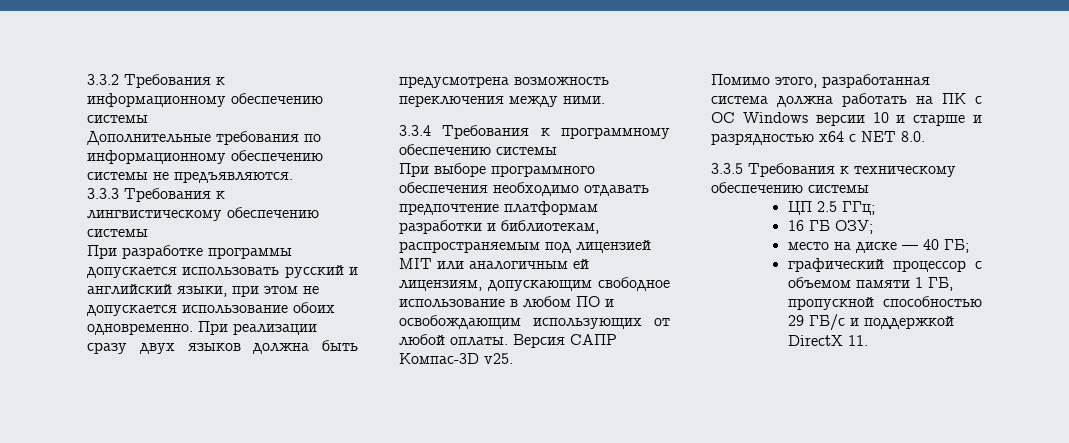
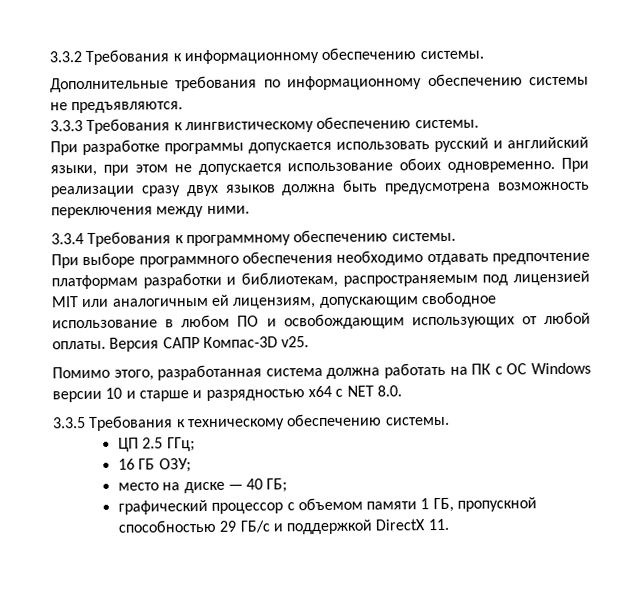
- 3.3.2 Требования к информационному обеспечению системы
+ 3.3.2 Требования к информационному обеспечению системы.
- 3.3.3 Требования к лингвистическому обеспечению системы
+ 3.3.3 Требования к лингвистическому обеспечению системы.
- 3.3.4 Требования к программному обеспечению системы
+ 3.3.4 Требования к программному обеспечению системы.
- 3.3.5 Требования к техническому обеспечению системы
+ 3.3.5 Требования к техническому обеспечению системы.

